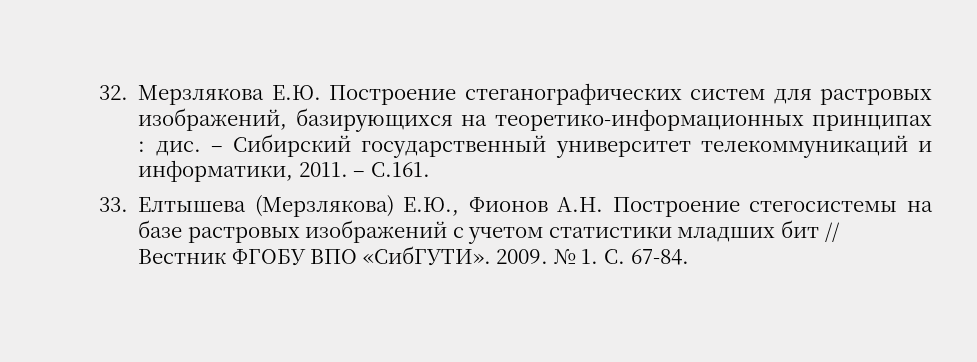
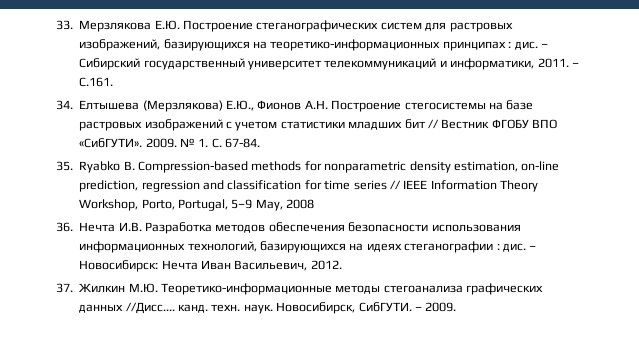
- 32. Мерзлякова Е.Ю. Построение стеганографических систем для растровых изображений, базирующихся на теоретико-информационных принципах : дис.
+ 33. Мерзлякова Е.Ю. Построение стеганографических систем для растровых изображений, базирующихся на теоретико-информационных принципах : дис.
- 33. Елтышева (Мерзлякова) Е.Ю., Фионов А.Н. Построение стегосистемы на базе растровых изображений с учетом статистики младших бит // Вестник ФГОБУ ВПО «СибГУТИ».
+ 34. Елтышева (Мерзлякова) Е.Ю., Фионов А.Н. Построение стегосистемы на базе растровых изображений с учетом статистики младших бит // Вестник ФГОБУ ВПО «СибГУТИ».
+ 35. Ryabko B. Compression-based methods for nonparametric density estimation, on-line prediction, regression and classification for time series // IEEE Information Theory Workshop, Porto, Portugal, 5–9 May, 2008
+ 36. Нечта И.В. Разработка методов обеспечения безопасности использования информационных технологий, базирующихся на идеях стеганографии : дис. – Новосибирск: Нечта Иван Васильевич, 2012.
+ 37. Жилкин М.Ю. Теоретико-информационные методы стегоанализа графических данных //Дисс.... канд. техн. наук. Новосибирск, СибГУТИ. – 2009.

